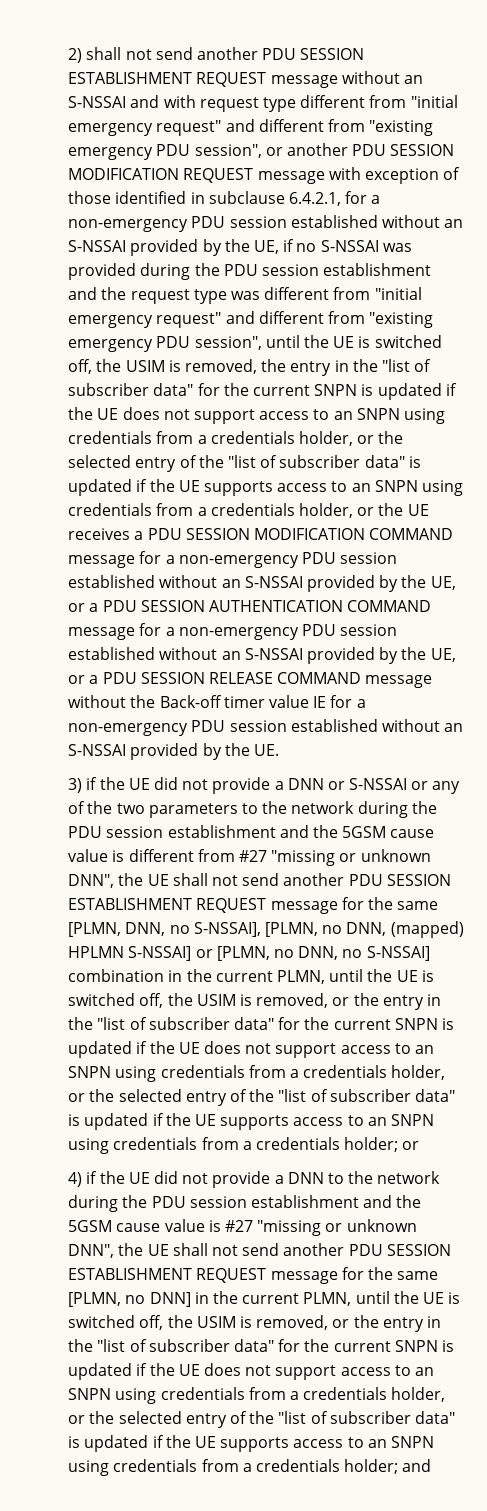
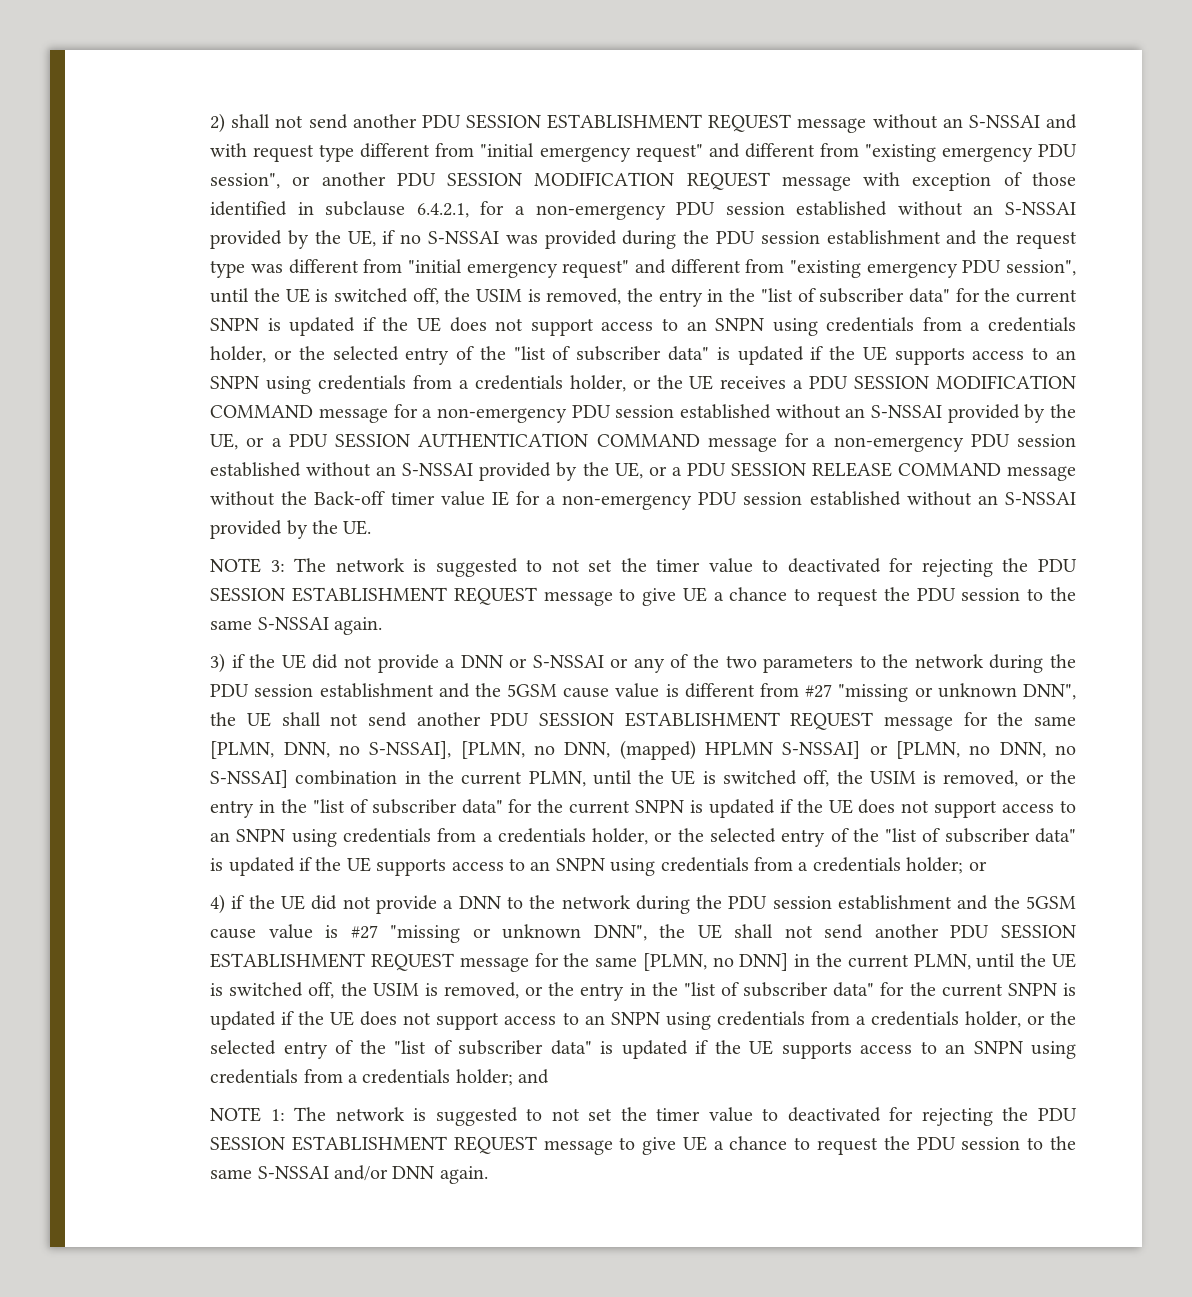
+ NOTE 3: The network is suggested to not set the timer value to deactivated for rejecting the PDU SESSION ESTABLISHMENT REQUEST message to give UE a chance to request the PDU session to the same S-NSSAI again.
+ NOTE 1: The network is suggested to not set the timer value to deactivated for rejecting the PDU SESSION ESTABLISHMENT REQUEST message to give UE a chance to request the PDU session to the same S-NSSAI and/or DNN again.

